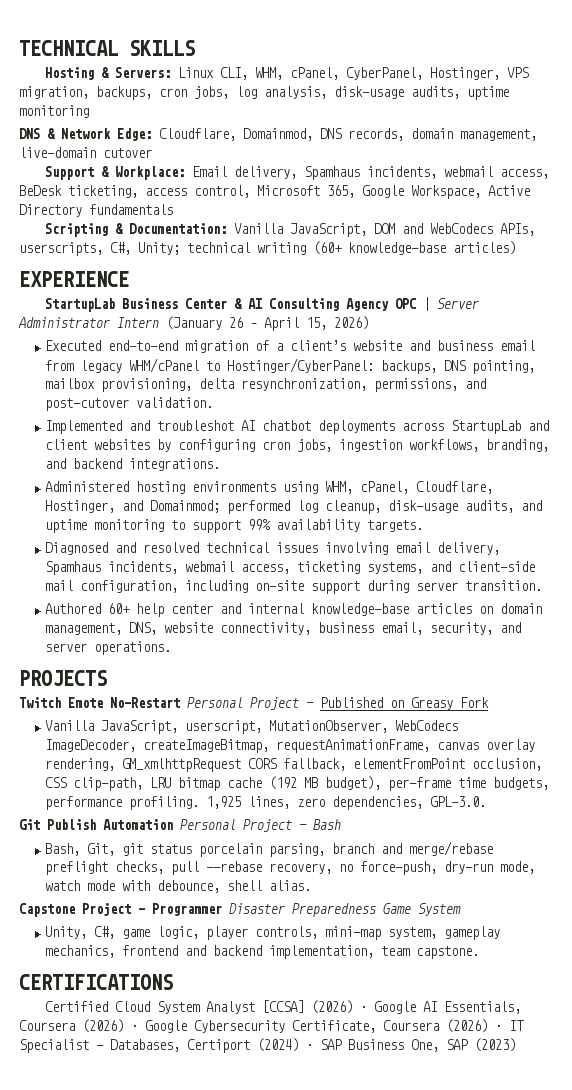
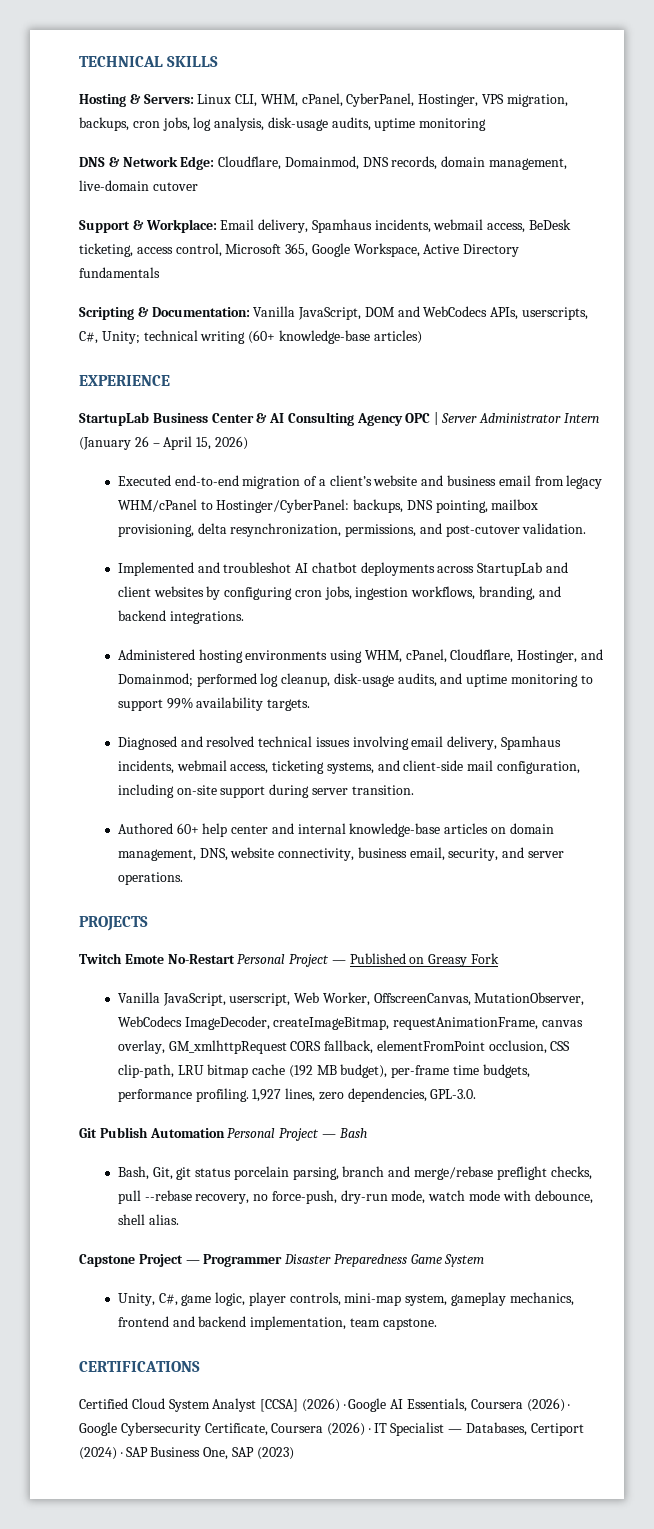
- Vanilla JavaScript, userscript, MutationObserver, WebCodecs ImageDecoder, createImageBitmap, requestAnimationFrame, canvas overlay rendering, GM_xmlhttpRequest CORS fallback, elementFromPoint occlusion, CSS clip-path, LRU bitmap cache (192 MB budget), per-frame time budgets, performance profiling.
+ Vanilla JavaScript, userscript, Web Worker, OffscreenCanvas, MutationObserver, WebCodecs ImageDecoder, createImageBitmap, requestAnimationFrame, canvas overlay, GM_xmlhttpRequest CORS fallback, elementFromPoint occlusion, CSS clip-path, LRU bitmap cache (192 MB budget), per-frame time budgets, performance profiling.
- 1,925 lines, zero dependencies, GPL-3.0.
+ 1,927 lines, zero dependencies, GPL-3.0.

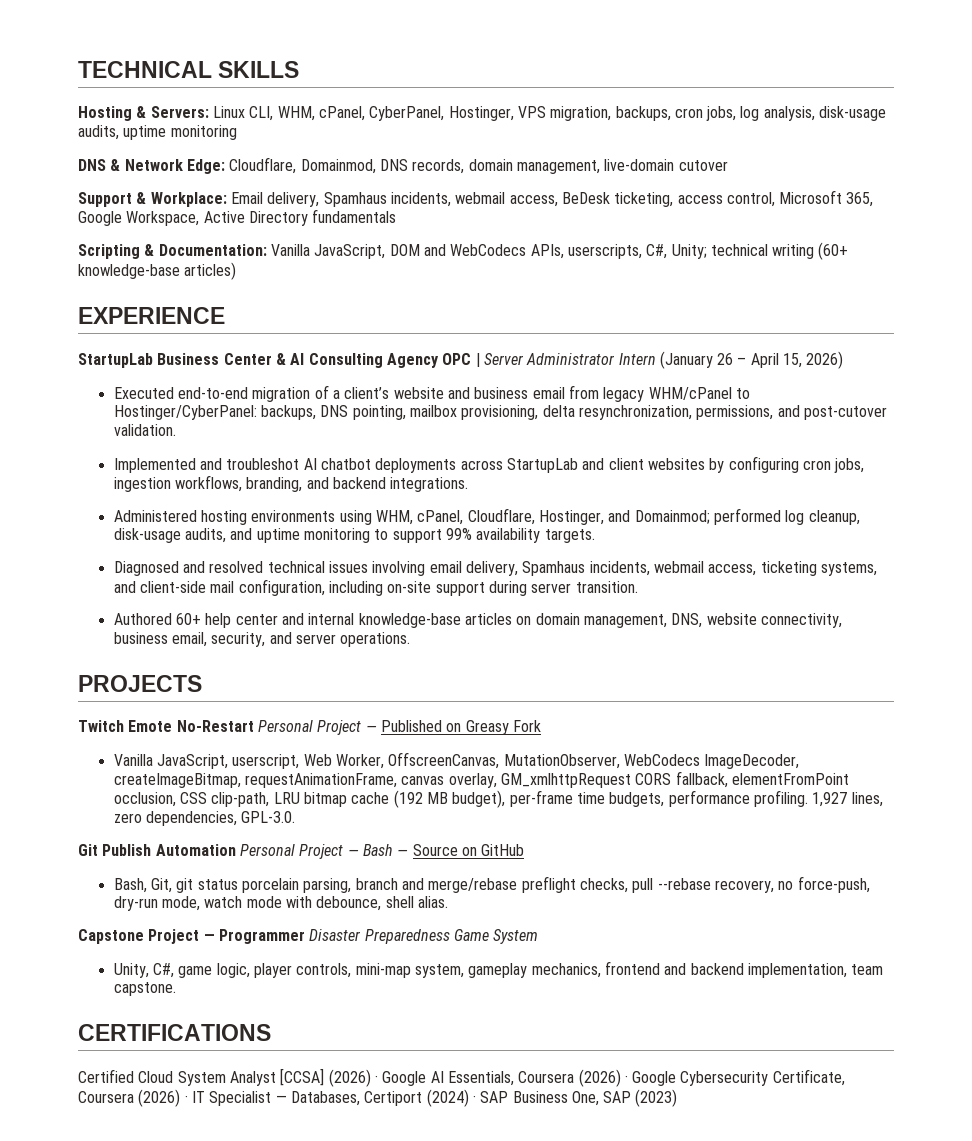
- Git Publish Automation Personal Project — Bash
+ Git Publish Automation Personal Project — Bash — Source on GitHub

